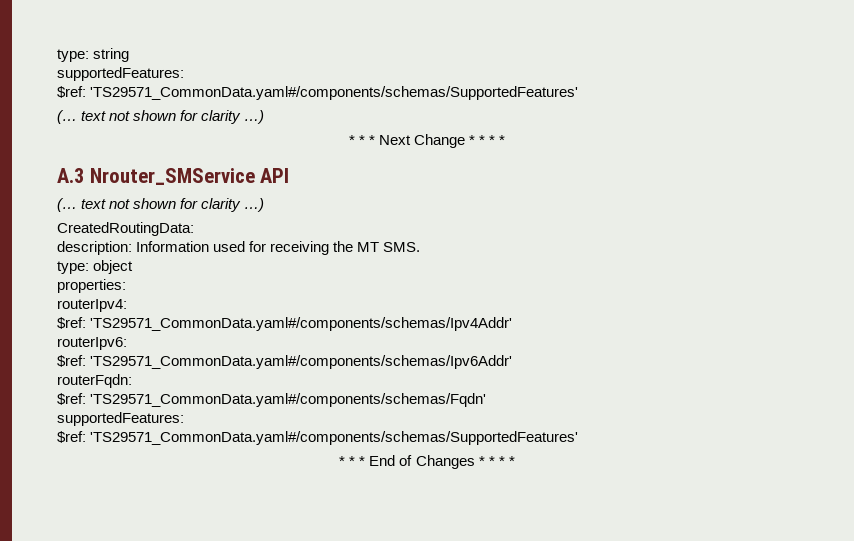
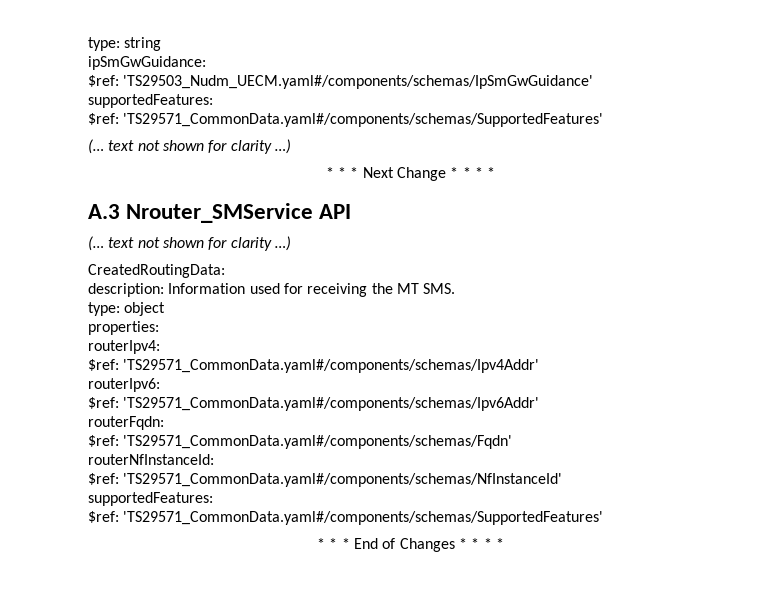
+ ipSmGwGuidance:
+ $ref: 'TS29503_Nudm_UECM.yaml#/components/schemas/IpSmGwGuidance'
+ routerNfInstanceId:
+ $ref: 'TS29571_CommonData.yaml#/components/schemas/NfInstanceId'

